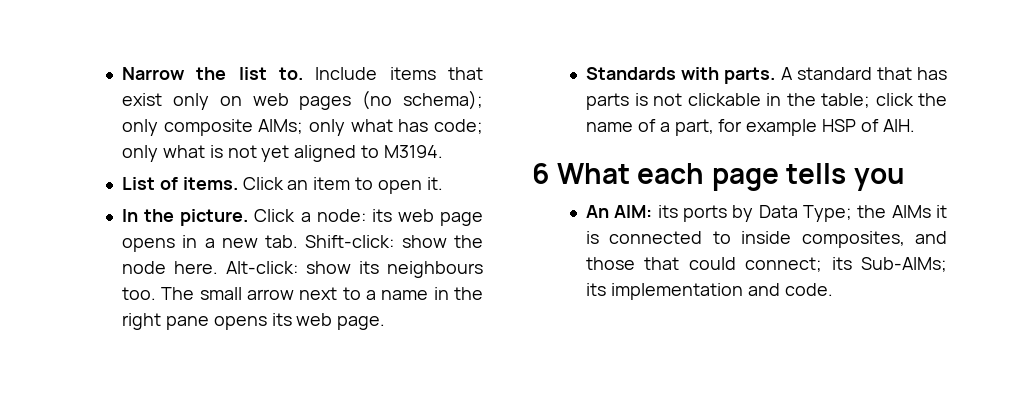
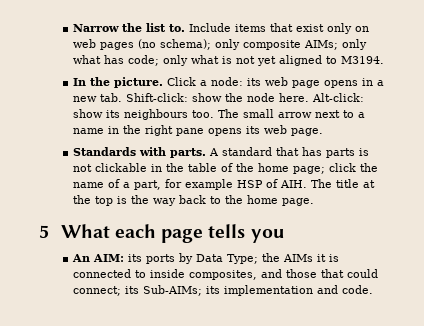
- List of items. Click an item to open it.
- A standard that has parts is not clickable in the table; click the name of a part, for example HSP of AIH.
- 6 What each page tells you
+ A standard that has parts is not clickable in the table of the home page; click the name of a part, for example HSP of AIH. The title at the top is the way back to the home page.
+ 5 What each page tells you

